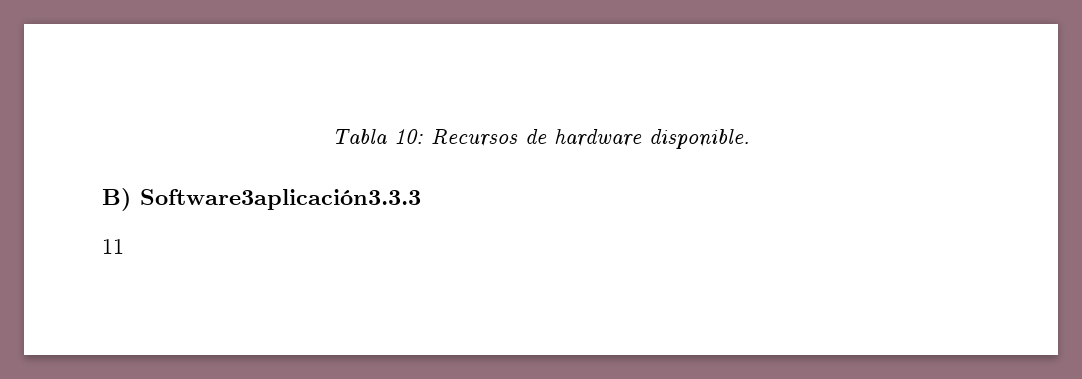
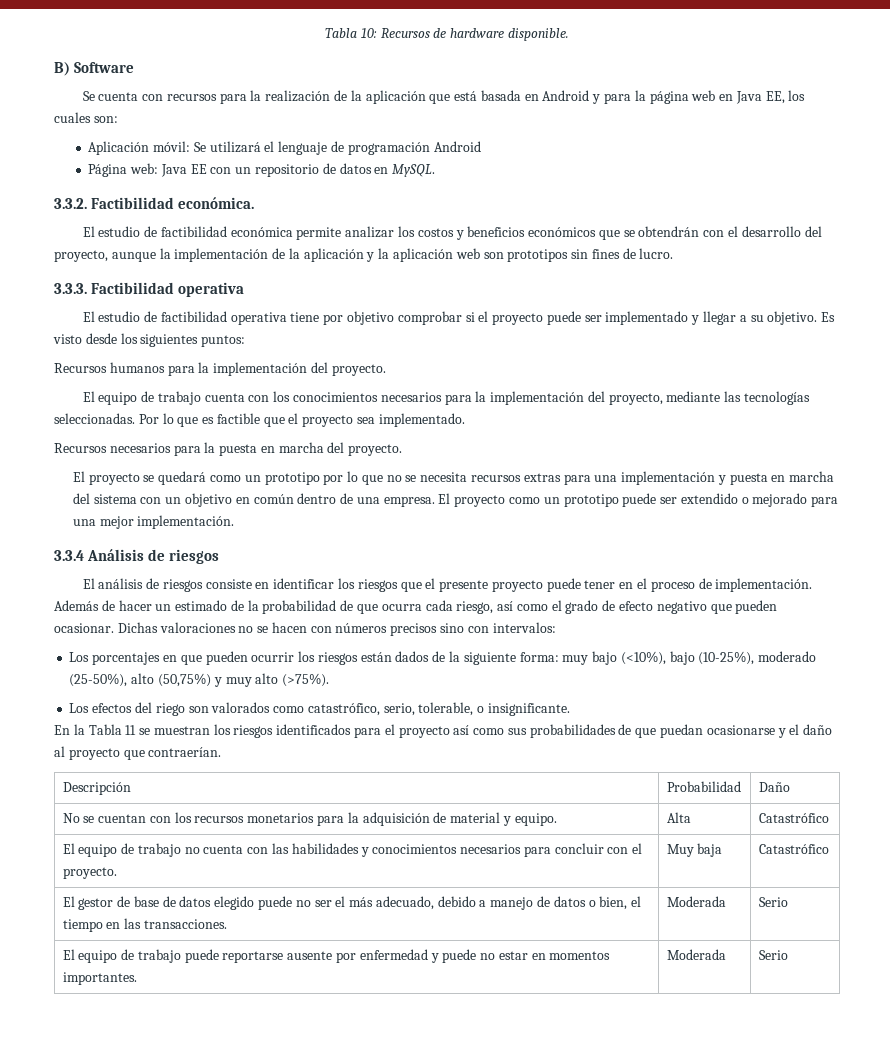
- B) Software3aplicación3.3.3
- 11
+ B) Software
+ Se cuenta con recursos para la realización de la aplicación que está basada en Android y para la página web en Java EE, los cuales son:
+ Aplicación móvil: Se utilizará el lenguaje de programación Android
+ Página web: Java EE con un repositorio de datos en MySQL.
+ 3.3.2. Factibilidad económica.
+ El estudio de factibilidad económica permite analizar los costos y beneficios económicos que se obtendrán con el desarrollo del proyecto, aunque la implementación de la aplicación y la aplicación web son prototipos sin fines de lucro.
+ 3.3.3. Factibilidad operativa
+ El estudio de factibilidad operativa tiene por objetivo comprobar si el proyecto puede ser implementado y llegar a su objetivo. Es visto desde los siguientes puntos:
+ Recursos humanos para la implementación del proyecto.
+ El equipo de trabajo cuenta con los conocimientos necesarios para la implementación del proyecto, mediante las tecnologías seleccionadas. Por lo que es factible que el proyecto sea implementado.
+ Recursos necesarios para la puesta en marcha del proyecto.
+ El proyecto se quedará como un prototipo por lo que no se necesita recursos extras para una implementación y puesta en marcha del sistema con un objetivo en común dentro de una empresa. El proyecto como un prototipo puede ser extendido o mejorado para una mejor implementación.
+ 3.3.4 Análisis de riesgos
+ El análisis de riesgos consiste en identificar los riesgos que el presente proyecto puede tener en el proceso de implementación. Además de hacer un estimado de la probabilidad de que ocurra cada riesgo, así como el grado de efecto negativo que pueden ocasionar. Dichas valoraciones no se hacen con números precisos sino con intervalos:
+ Los porcentajes en que pueden ocurrir los riesgos están dados de la siguiente forma: muy bajo (<10%), bajo (10-25%), moderado (25-50%), alto (50,75%) y muy alto (>75%).
+ Los efectos del riego son valorados como catastrófico, serio, tolerable, o insignificante.
+ En la Tabla 11 se muestran los riesgos identificados para el proyecto así como sus probabilidades de que puedan ocasionarse y el daño al proyecto que contraerían.
+ Descripción | Probabilidad | Daño
+ No se cuentan con los recursos monetarios para la adquisición de material y equipo. | Alta | Catastrófico
+ El equipo de trabajo no cuenta con las habilidades y conocimientos necesarios para concluir con el proyecto. | Muy baja | Catastrófico
+ El gestor de base de datos elegido puede no ser el más adecuado, debido a manejo de datos o bien, el tiempo en las transacciones. | Moderada | Serio
+ El equipo de trabajo puede reportarse ausente por enfermedad y puede no estar en momentos importantes. | Moderada | Serio

